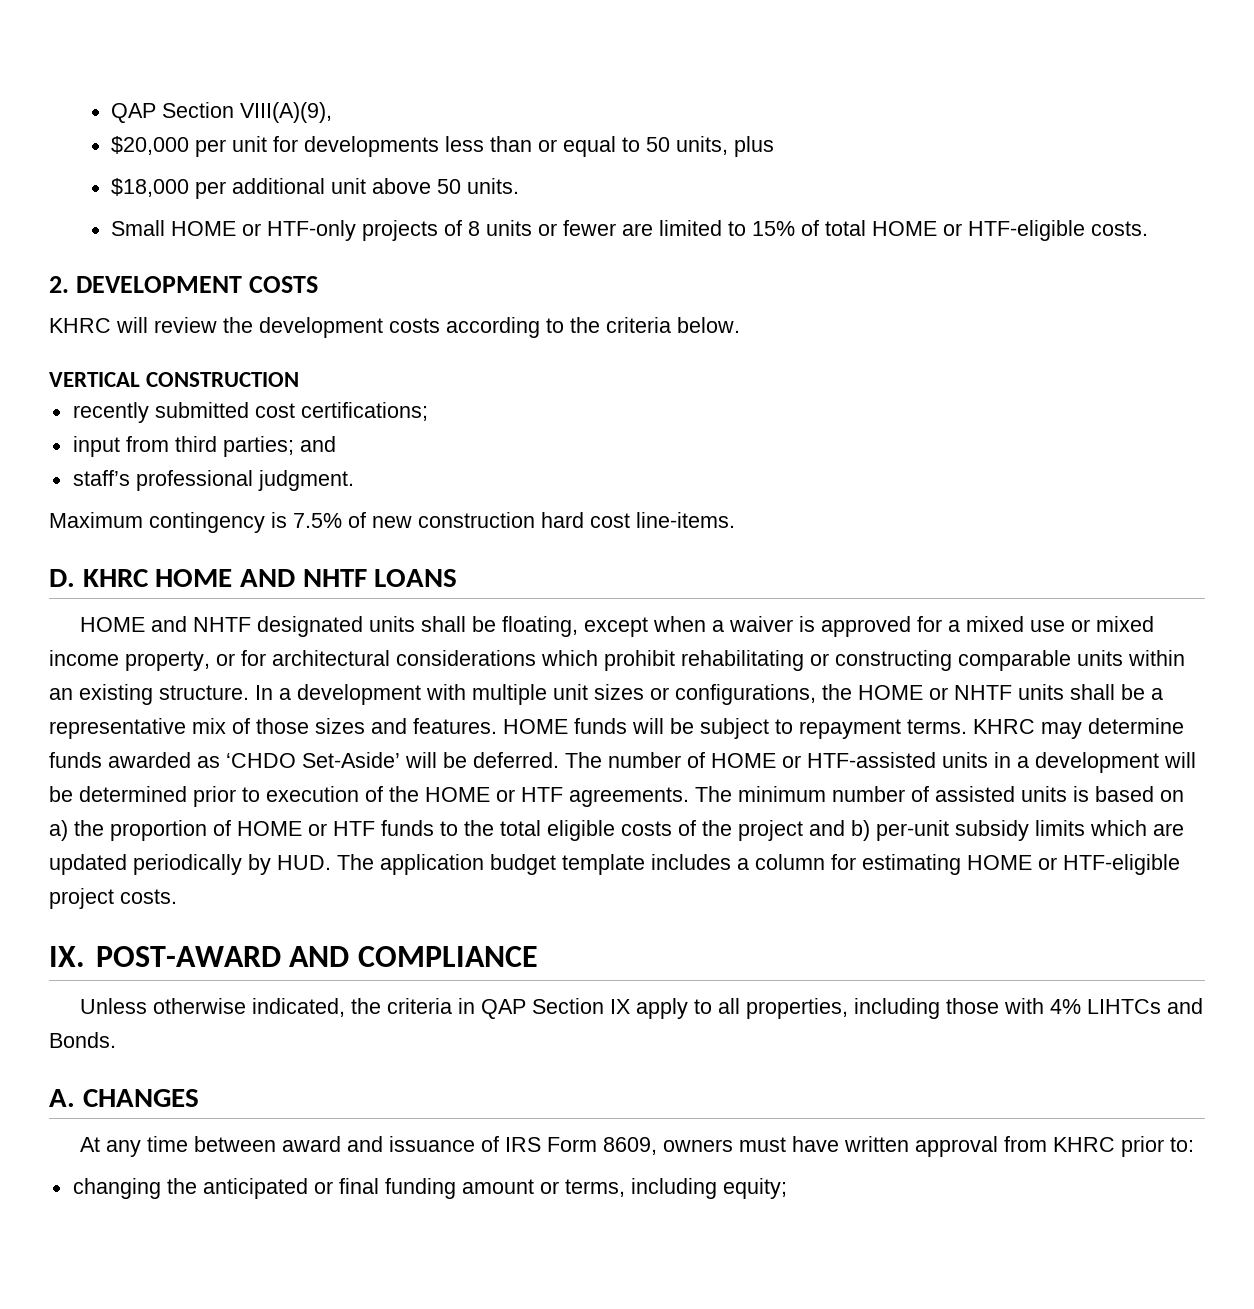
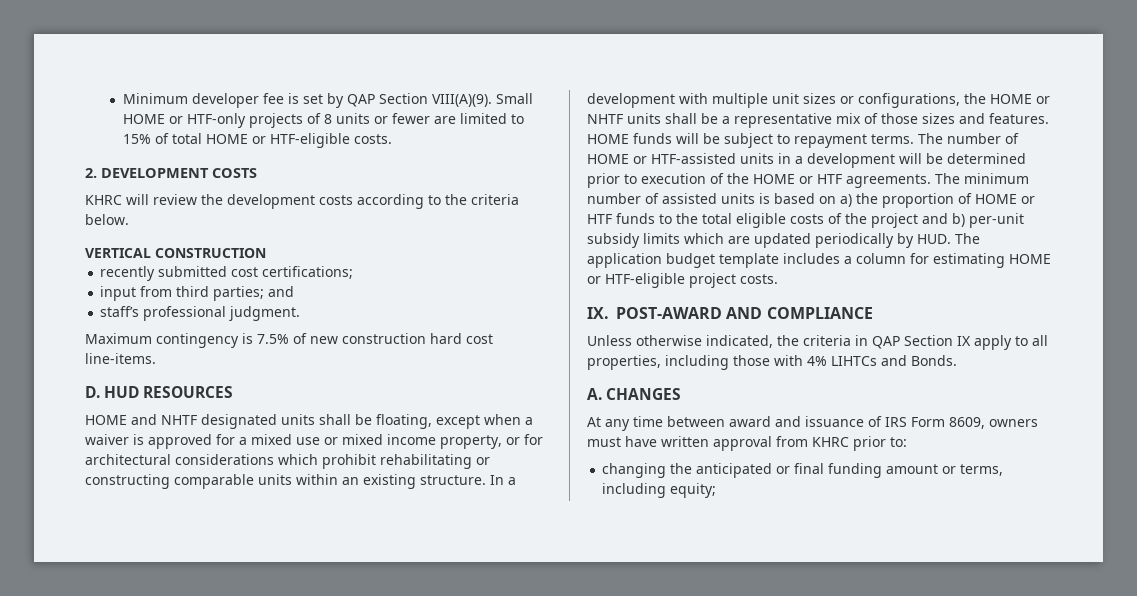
- QAP Section VIII(A)(9),
- $20,000 per unit for developments less than or equal to 50 units, plus
- $18,000 per additional unit above 50 units.
- Small HOME or HTF-only projects of 8 units or fewer are limited to 15% of total HOME or HTF-eligible costs.
+ Minimum developer fee is set by QAP Section VIII(A)(9). Small HOME or HTF-only projects of 8 units or fewer are limited to 15% of total HOME or HTF-eligible costs.
- D. KHRC HOME AND NHTF LOANS
+ D. HUD RESOURCES
- KHRC may determine funds awarded as ‘CHDO Set-Aside’ will be deferred.

